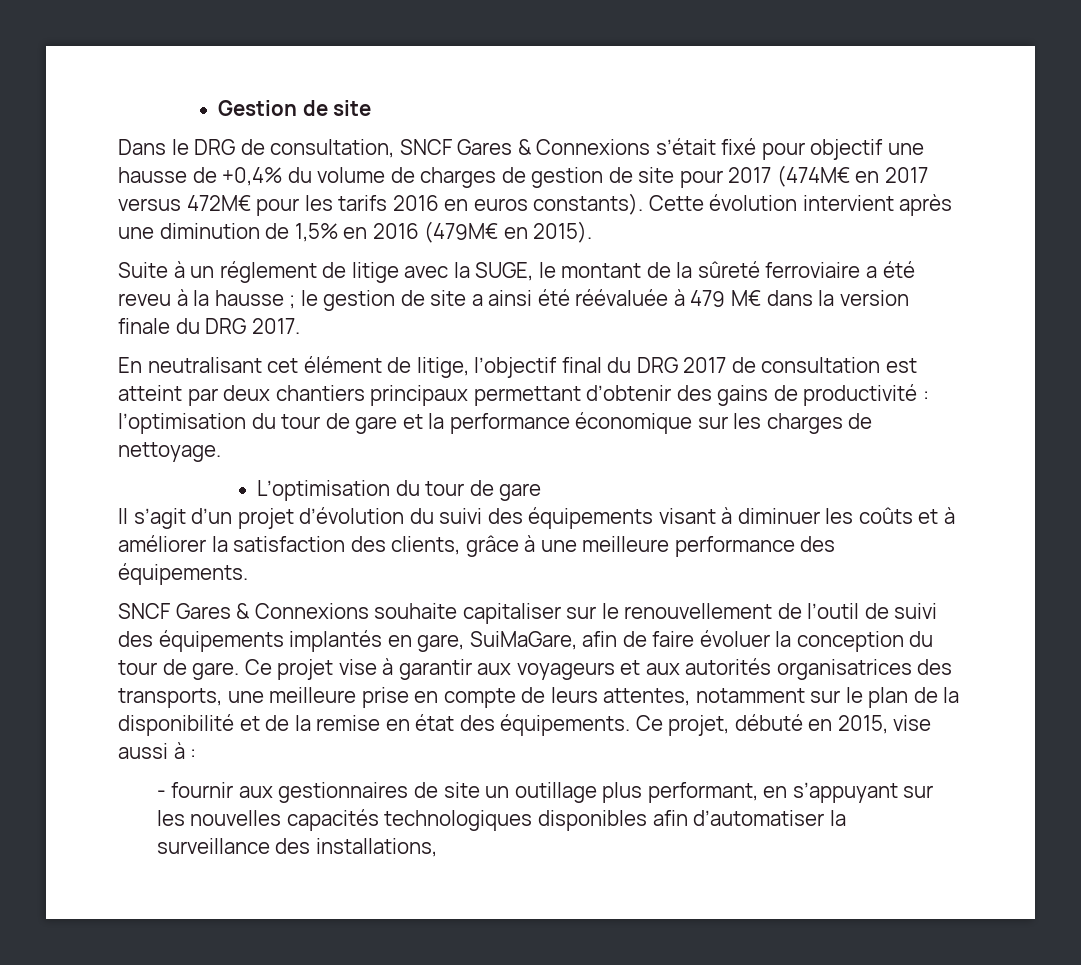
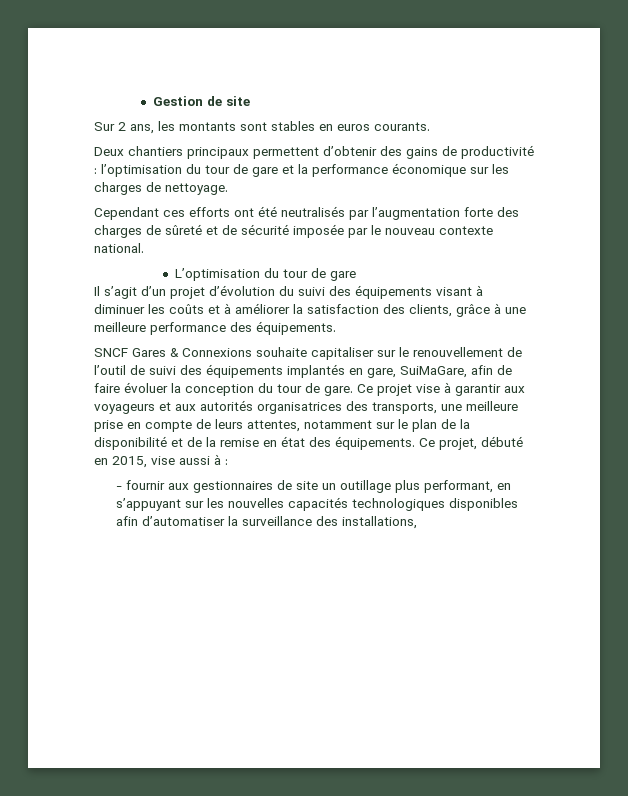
- Dans le DRG de consultation, SNCF Gares & Connexions s’était fixé pour objectif une hausse de +0,4% du volume de charges de gestion de site pour 2017 (474M€ en 2017 versus 472M€ pour les tarifs 2016 en euros constants). Cette évolution intervient après une diminution de 1,5% en 2016 (479M€ en 2015).
- Suite à un réglement de litige avec la SUGE, le montant de la sûreté ferroviaire a été reveu à la hausse ; le gestion de site a ainsi été réévaluée à 479 M€ dans la version finale du DRG 2017.
- En neutralisant cet élément de litige, l’objectif final du DRG 2017 de consultation est atteint par deux chantiers principaux permettant d’obtenir des gains de productivité : l’optimisation du tour de gare et la performance économique sur les charges de nettoyage.
+ Sur 2 ans, les montants sont stables en euros courants.
+ Deux chantiers principaux permettent d’obtenir des gains de productivité : l’optimisation du tour de gare et la performance économique sur les charges de nettoyage.
+ Cependant ces efforts ont été neutralisés par l’augmentation forte des charges de sûreté et de sécurité imposée par le nouveau contexte national.

